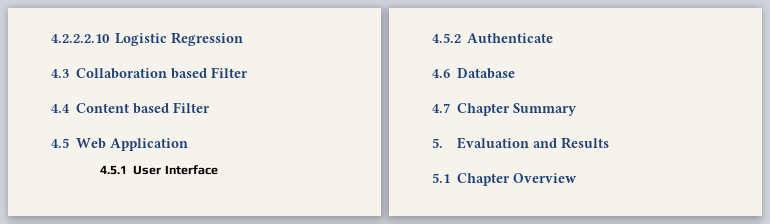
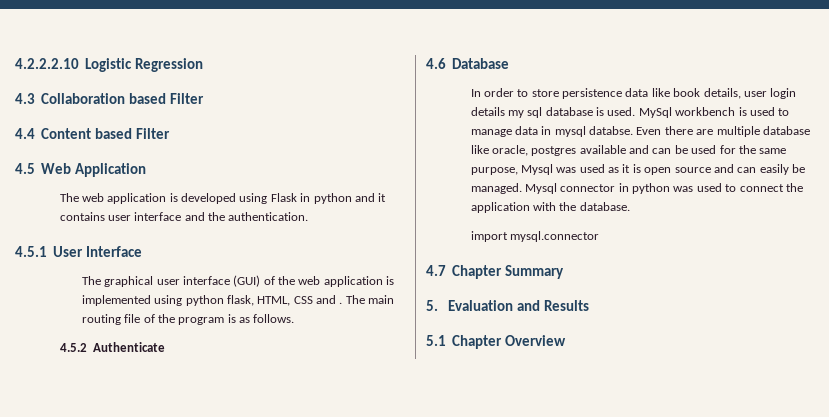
+ The web application is developed using Flask in python and it contains user interface and the authentication.
  4.5.1 User Interface
+ The graphical user interface (GUI) of the web application is implemented using python flask, HTML, CSS and . The main routing file of the program is as follows.
  4.5.2 Authenticate
  4.6 Database
+ In order to store persistence data like book details, user login details my sql database is used. MySql workbench is used to manage data in mysql databse. Even there are multiple database like oracle, postgres available and can be used for the same purpose, Mysql was used as it is open source and can easily be managed. Mysql connector in python was used to connect the application with the database.
+ import mysql.connector

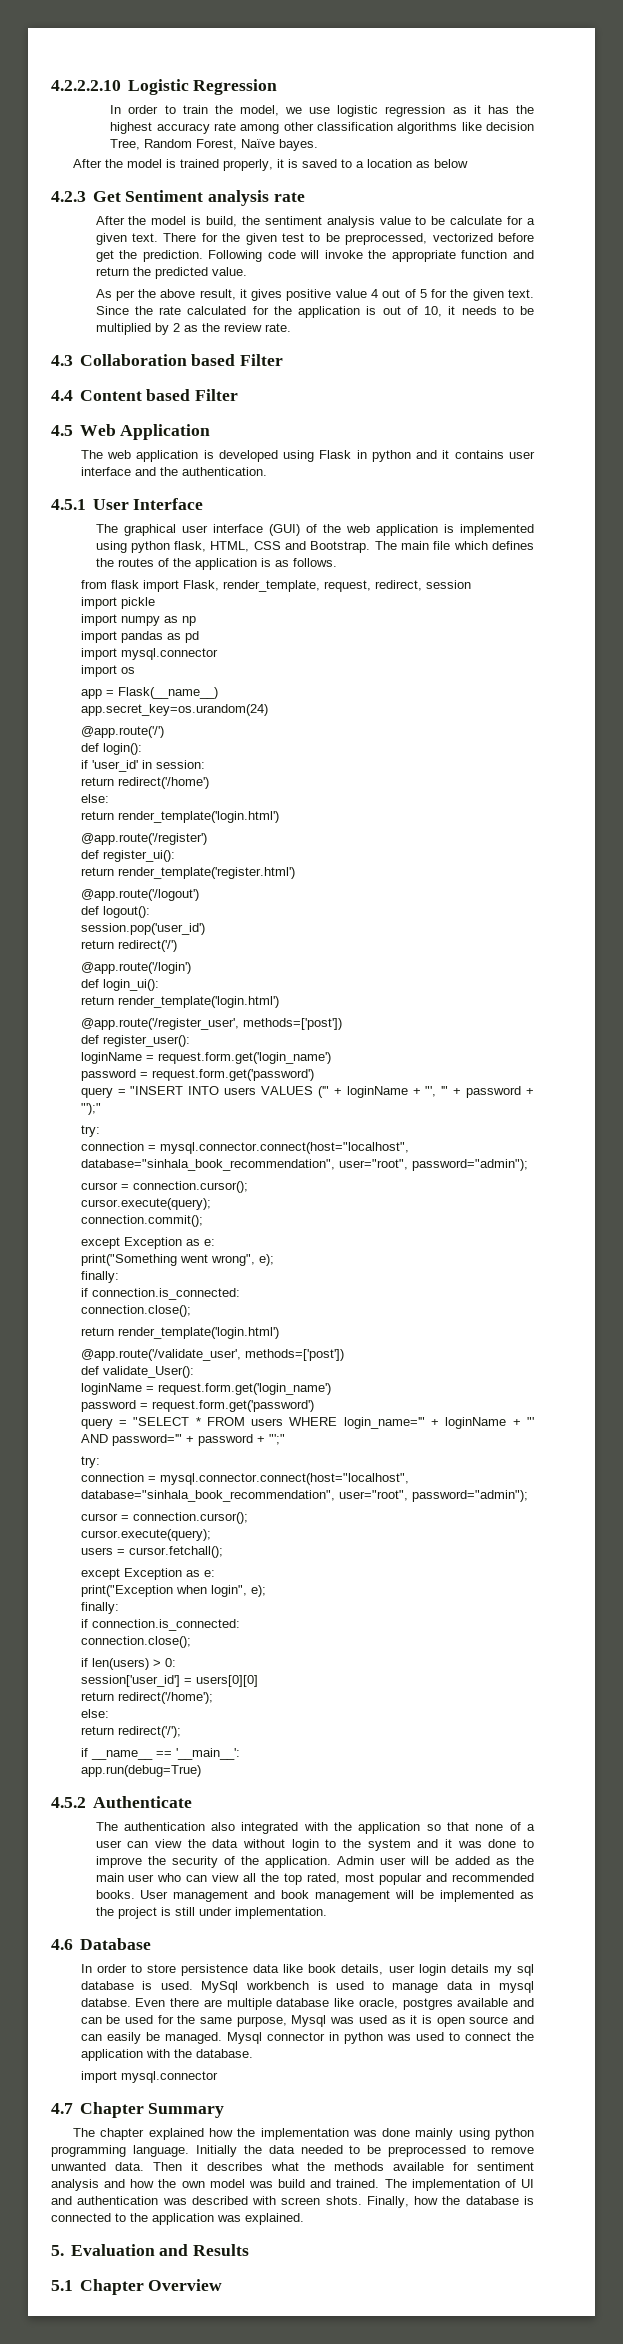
+ In order to train the model, we use logistic regression as it has the highest accuracy rate among other classification algorithms like decision Tree, Random Forest, Naïve bayes.
+ After the model is trained properly, it is saved to a location as below
+ 4.2.3 Get Sentiment analysis rate
+ After the model is build, the sentiment analysis value to be calculate for a given text. There for the given test to be preprocessed, vectorized before get the prediction. Following code will invoke the appropriate function and return the predicted value.
+ As per the above result, it gives positive value 4 out of 5 for the given text. Since the rate calculated for the application is out of 10, it needs to be multiplied by 2 as the review rate.
- The graphical user interface (GUI) of the web application is implemented using python flask, HTML, CSS and .
+ The graphical user interface (GUI) of the web application is implemented using python flask, HTML, CSS and Bootstrap.
- The main routing file of the program is as follows.
+ The main file which defines the routes of the application is as follows.
+ from flask import Flask, render_template, request, redirect, session
+ import pickle
+ import numpy as np
+ import pandas as pd
+ import mysql.connector
+ import os
+ app = Flask(__name__)
+ app.secret_key=os.urandom(24)
+ @app.route('/')
+ def login():
+ if 'user_id' in session:
+ return redirect('/home')
+ else:
+ return render_template('login.html')
+ @app.route('/register')
+ def register_ui():
+ return render_template('register.html')
+ @app.route('/logout')
+ def logout():
+ session.pop('user_id')
+ return redirect('/')
+ @app.route('/login')
+ def login_ui():
+ return render_template('login.html')
+ @app.route('/register_user', methods=['post'])
+ def register_user():
+ loginName = request.form.get('login_name')
+ password = request.form.get('password')
+ query = "INSERT INTO users VALUES ('" + loginName + "', '" + password + "');"
+ try:
+ connection = mysql.connector.connect(host="localhost", database="sinhala_book_recommendation", user="root", password="admin");
+ cursor = connection.cursor();
+ cursor.execute(query);
+ connection.commit();
+ except Exception as e:
+ print("Something went wrong", e);
+ finally:
+ if connection.is_connected:
+ connection.close();
+ return render_template('login.html')
+ @app.route('/validate_user', methods=['post'])
+ def validate_User():
+ loginName = request.form.get('login_name')
+ password = request.form.get('password')
+ query = "SELECT * FROM users WHERE login_name='" + loginName + "' AND password='" + password + "';"
+ try:
+ connection = mysql.connector.connect(host="localhost", database="sinhala_book_recommendation", user="root", password="admin");
+ cursor = connection.cursor();
+ cursor.execute(query);
+ users = cursor.fetchall();
+ except Exception as e:
+ print("Exception when login", e);
+ finally:
+ if connection.is_connected:
+ connection.close();
+ if len(users) > 0:
+ session['user_id'] = users[0][0]
+ return redirect('/home');
+ else:
+ return redirect('/');
+ if __name__ == '__main__':
+ app.run(debug=True)
  4.5.2 Authenticate
+ The authentication also integrated with the application so that none of a user can view the data without login to the system and it was done to improve the security of the application. Admin user will be added as the main user who can view all the top rated, most popular and recommended books. User management and book management will be implemented as the project is still under implementation.
+ The chapter explained how the implementation was done mainly using python programming language. Initially the data needed to be preprocessed to remove unwanted data. Then it describes what the methods available for sentiment analysis and how the own model was build and trained. The implementation of UI and authentication was described with screen shots. Finally, how the database is connected to the application was explained.

